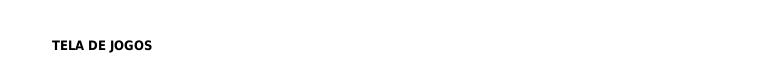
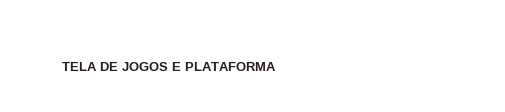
- TELA DE JOGOS
+ TELA DE JOGOS E PLATAFORMA

